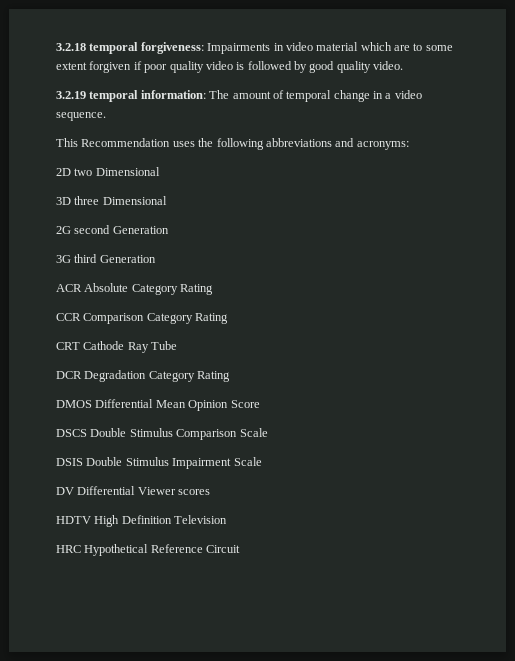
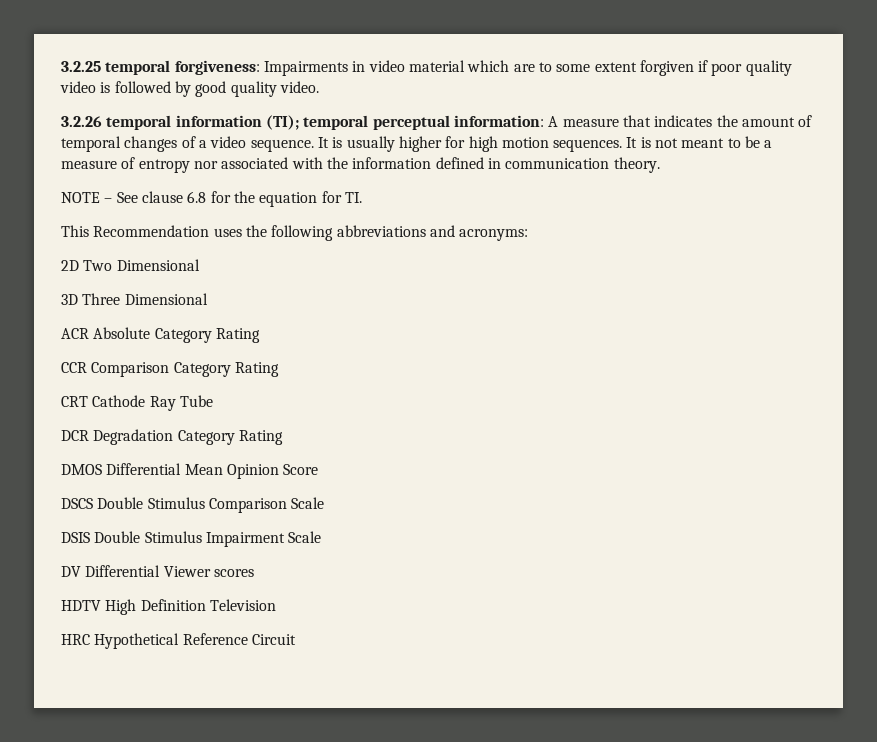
- 3.2.18 temporal forgiveness: Impairments in video material which are to some extent forgiven if poor quality video is followed by good quality video.
+ 3.2.25 temporal forgiveness: Impairments in video material which are to some extent forgiven if poor quality video is followed by good quality video.
- 3.2.19 temporal information: The amount of temporal change in a video sequence.
+ 3.2.26 temporal information (TI); temporal perceptual information: A measure that indicates the amount of temporal changes of a video sequence. It is usually higher for high motion sequences. It is not meant to be a measure of entropy nor associated with the information defined in communication theory.
+ NOTE – See clause 6.8 for the equation for TI.
- 2D two Dimensional
+ 2D Two Dimensional
- 3D three Dimensional
- 2G second Generation
- 3G third Generation
+ 3D Three Dimensional

